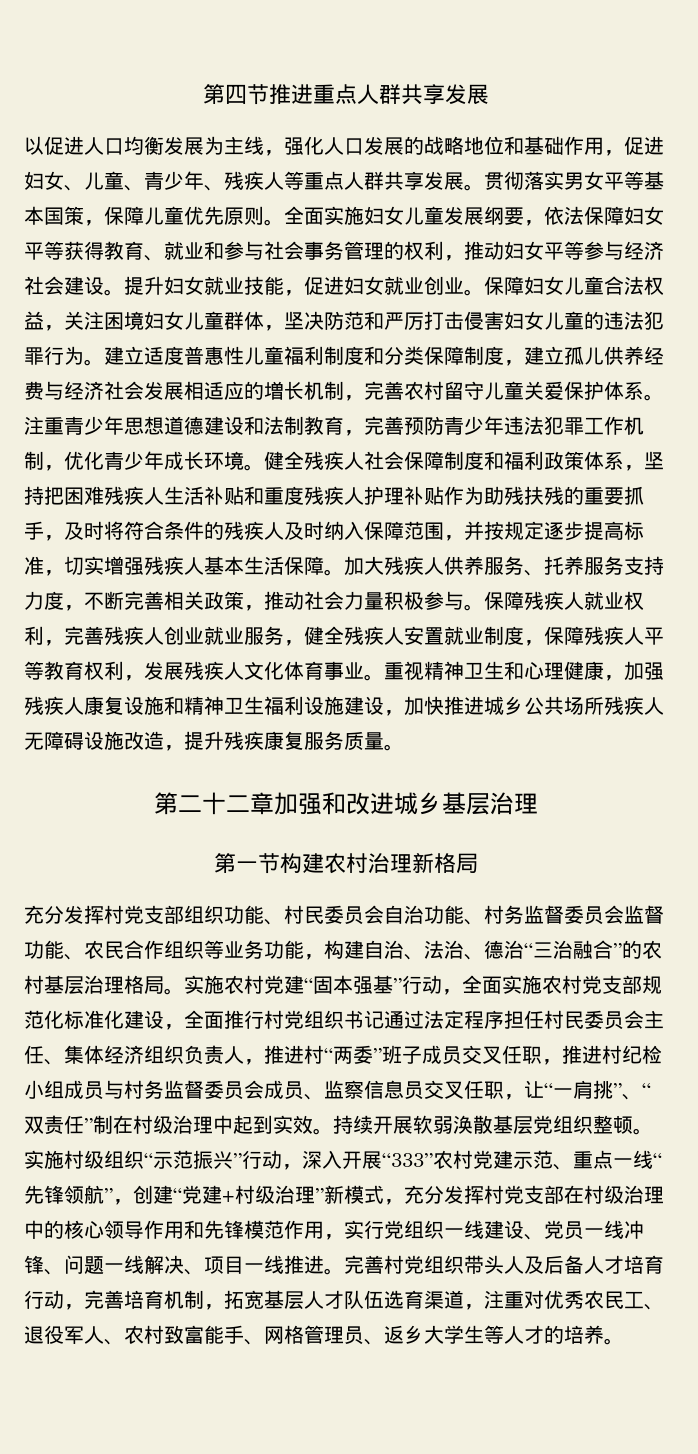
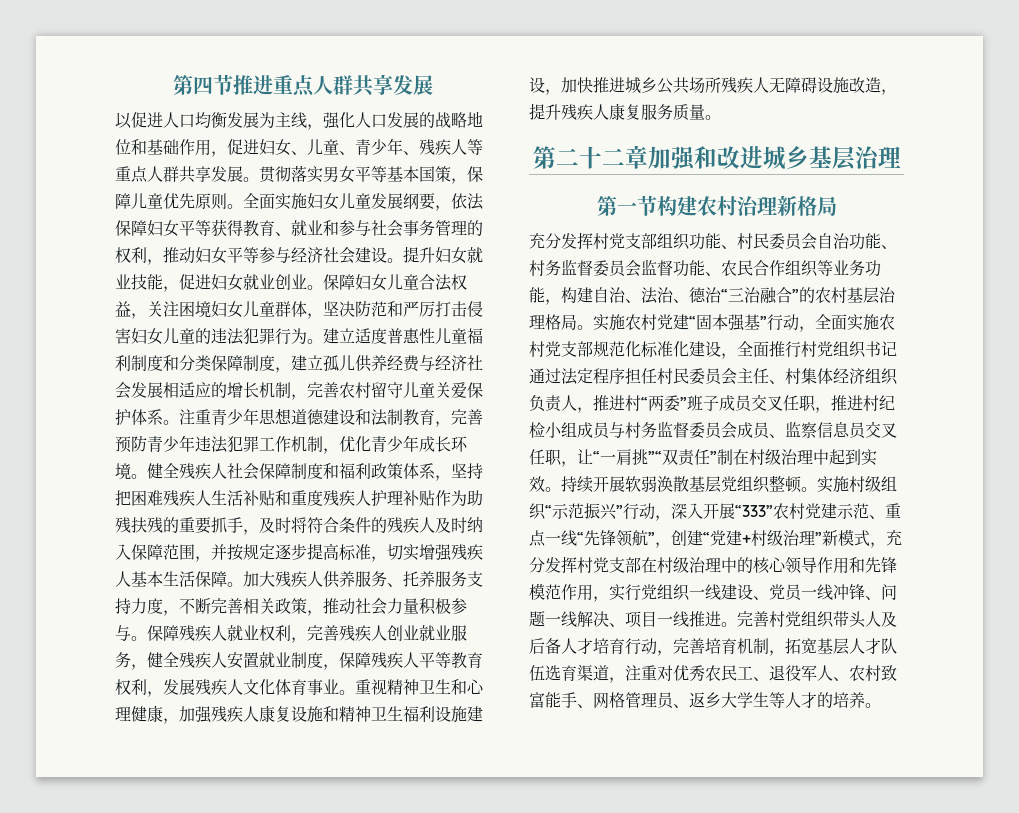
- 建立适度普惠性儿童福利制度和分类保障制度，建立孤儿供养经费与经济社会发展相适应的増长机制，完善农村留守儿童关爱保护体系。
+ 建立适度普惠性儿童福利制度和分类保障制度，建立孤儿供养经费与经济社会发展相适应的增长机制，完善农村留守儿童关爱保护体系。
- 重视精神卫生和心理健康，加强残疾人康复设施和精神卫生福利设施建设，加快推进城乡公共场所残疾人无障碍设施改造，提升残疾康复服务质量。
+ 重视精神卫生和心理健康，加强残疾人康复设施和精神卫生福利设施建设，加快推进城乡公共场所残疾人无障碍设施改造，提升残疾人康复服务质量。
- 实施农村党建“固本强基”行动，全面实施农村党支部规范化标准化建设，全面推行村党组织书记通过法定程序担任村民委员会主任、集体经济组织负责人，推进村“两委”班子成员交叉任职，推进村纪检小组成员与村务监督委员会成员、监察信息员交叉任职，让“一肩挑”、“双责任”制在村级治理中起到实效。
+ 实施农村党建“固本强基”行动，全面实施农村党支部规范化标准化建设，全面推行村党组织书记通过法定程序担任村民委员会主任、村集体经济组织负责人，推进村“两委”班子成员交叉任职，推进村纪检小组成员与村务监督委员会成员、监察信息员交叉任职，让“一肩挑”“双责任”制在村级治理中起到实效。

